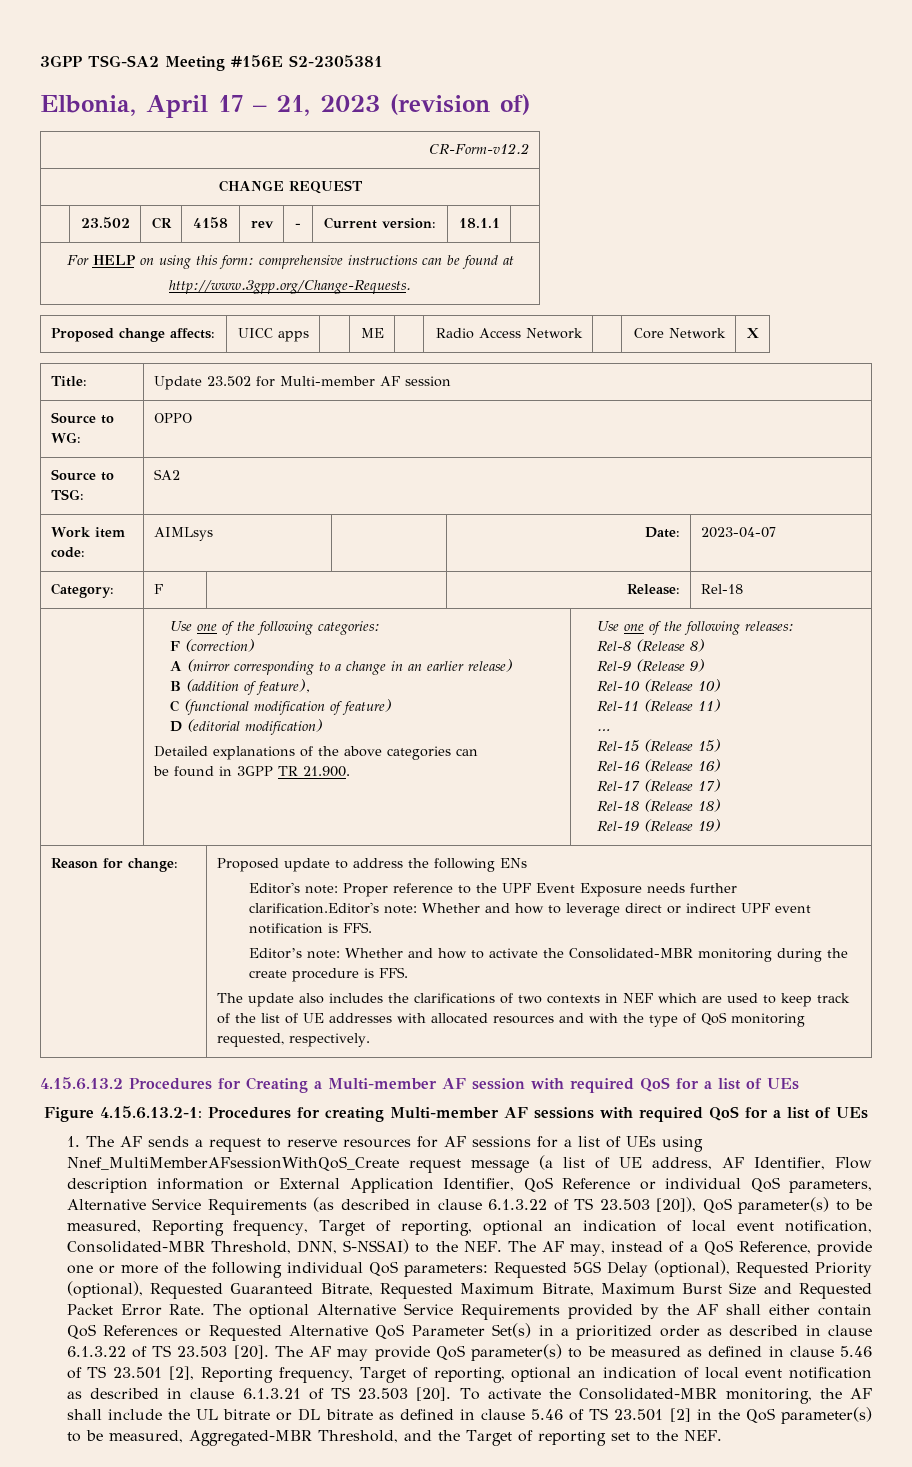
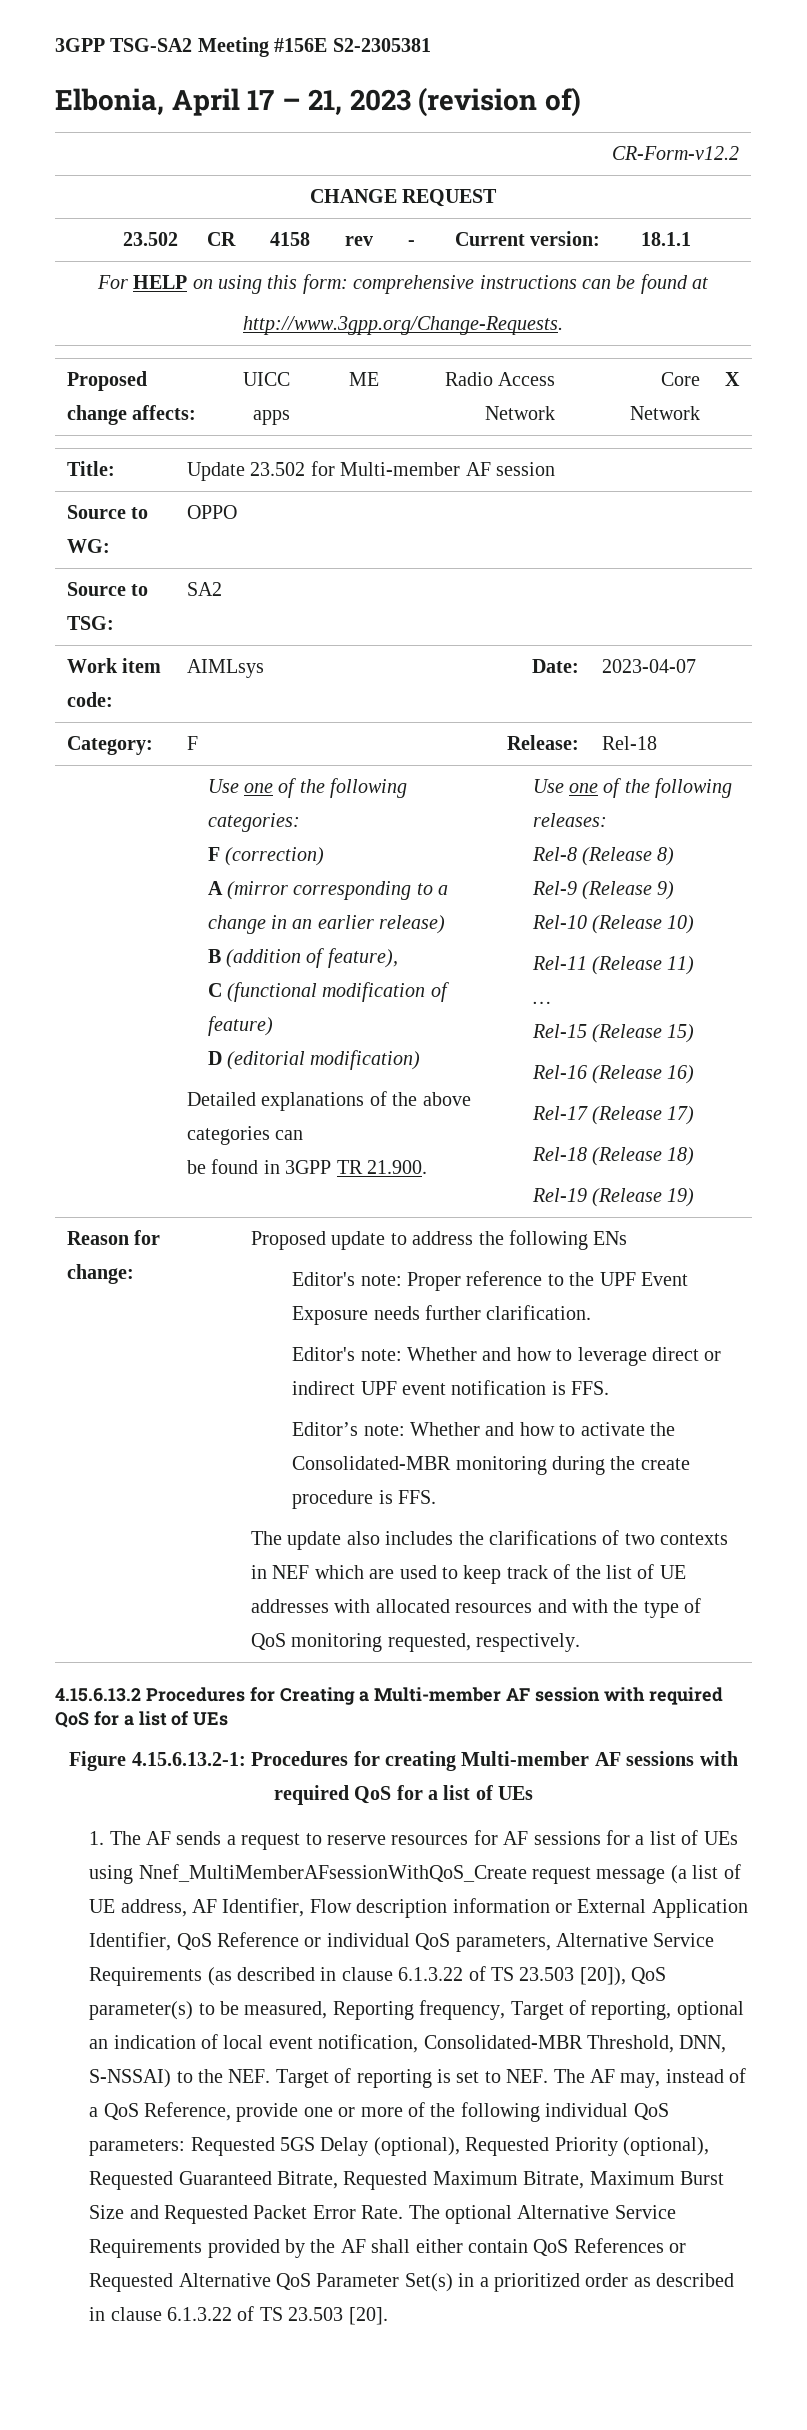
- Editor's note: Proper reference to the UPF Event Exposure needs further clarification.Editor's note: Whether and how to leverage direct or indirect UPF event notification is FFS.
+ Editor's note: Proper reference to the UPF Event Exposure needs further clarification.
+ Editor's note: Whether and how to leverage direct or indirect UPF event notification is FFS.
- 1. The AF sends a request to reserve resources for AF sessions for a list of UEs using Nnef_MultiMemberAFsessionWithQoS_Create request message (a list of UE address, AF Identifier, Flow description information or External Application Identifier, QoS Reference or individual QoS parameters, Alternative Service Requirements (as described in clause 6.1.3.22 of TS 23.503 [20]), QoS parameter(s) to be measured, Reporting frequency, Target of reporting, optional an indication of local event notification, Consolidated-MBR Threshold, DNN, S-NSSAI) to the NEF. The AF may, instead of a QoS Reference, provide one or more of the following individual QoS parameters:
+ 1. The AF sends a request to reserve resources for AF sessions for a list of UEs using Nnef_MultiMemberAFsessionWithQoS_Create request message (a list of UE address, AF Identifier, Flow description information or External Application Identifier, QoS Reference or individual QoS parameters, Alternative Service Requirements (as described in clause 6.1.3.22 of TS 23.503 [20]), QoS parameter(s) to be measured, Reporting frequency, Target of reporting, optional an indication of local event notification, Consolidated-MBR Threshold, DNN, S-NSSAI) to the NEF. Target of reporting is set to NEF. The AF may, instead of a QoS Reference, provide one or more of the following individual QoS parameters:
- The AF may provide QoS parameter(s) to be measured as defined in clause 5.46 of TS 23.501 [2], Reporting frequency, Target of reporting, optional an indication of local event notification as described in clause 6.1.3.21 of TS 23.503 [20]. To activate the Consolidated-MBR monitoring, the AF shall include the UL bitrate or DL bitrate as defined in clause 5.46 of TS 23.501 [2] in the QoS parameter(s) to be measured, Aggregated-MBR Threshold, and the Target of reporting set to the NEF.

